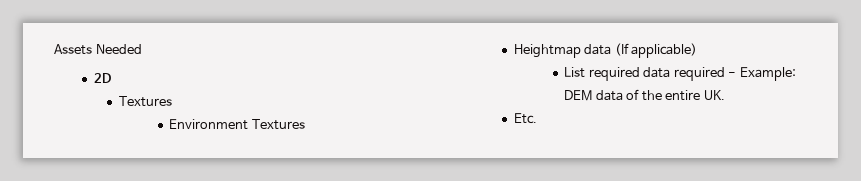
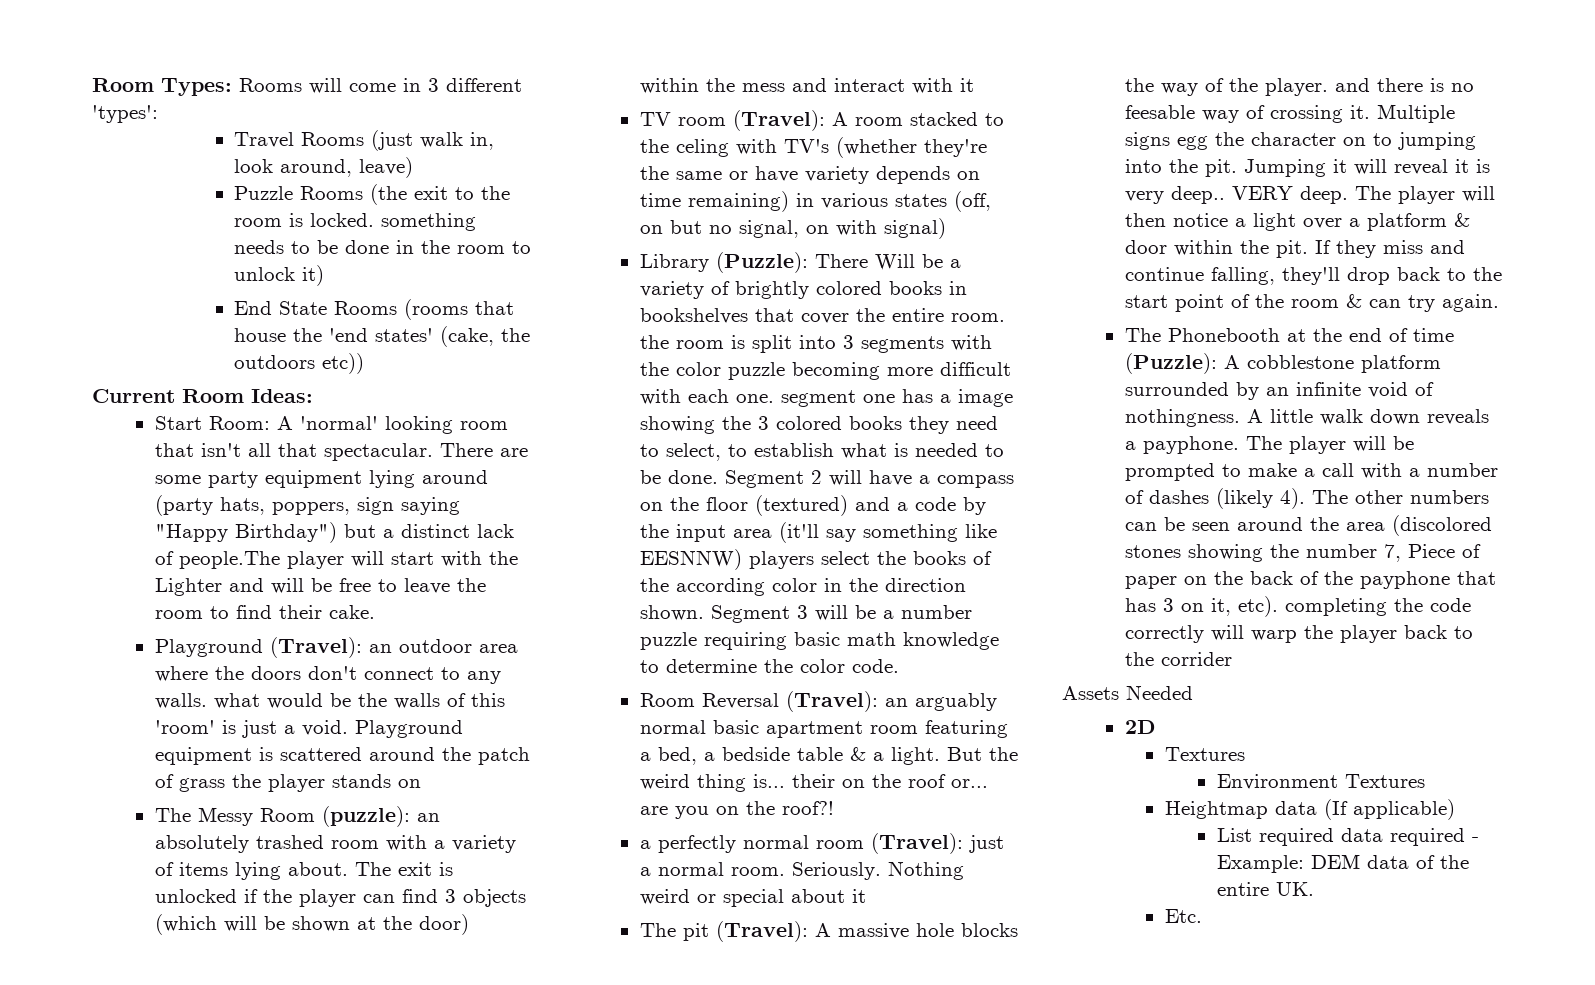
+ Room Types: Rooms will come in 3 different 'types':
+ Travel Rooms (just walk in, look around, leave)
+ Puzzle Rooms (the exit to the room is locked. something needs to be done in the room to unlock it)
+ End State Rooms (rooms that house the 'end states' (cake, the outdoors etc))
+ Current Room Ideas:
+ Start Room: A 'normal' looking room that isn't all that spectacular. There are some party equipment lying around (party hats, poppers, sign saying "Happy Birthday") but a distinct lack of people.The player will start with the Lighter and will be free to leave the room to find their cake.
+ Playground (Travel): an outdoor area where the doors don't connect to any walls. what would be the walls of this 'room' is just a void. Playground equipment is scattered around the patch of grass the player stands on
+ The Messy Room (puzzle): an absolutely trashed room with a variety of items lying about. The exit is unlocked if the player can find 3 objects (which will be shown at the door) within the mess and interact with it
+ TV room (Travel): A room stacked to the celing with TV's (whether they're the same or have variety depends on time remaining) in various states (off, on but no signal, on with signal)
+ Library (Puzzle): There Will be a variety of brightly colored books in bookshelves that cover the entire room. the room is split into 3 segments with the color puzzle becoming more difficult with each one. segment one has a image showing the 3 colored books they need to select, to establish what is needed to be done. Segment 2 will have a compass on the floor (textured) and a code by the input area (it'll say something like EESNNW) players select the books of the according color in the direction shown. Segment 3 will be a number puzzle requiring basic math knowledge to determine the color code.
+ Room Reversal (Travel): an arguably normal basic apartment room featuring a bed, a bedside table & a light. But the weird thing is... their on the roof or... are you on the roof?!
+ a perfectly normal room (Travel): just a normal room. Seriously. Nothing weird or special about it
+ The pit (Travel): A massive hole blocks the way of the player. and there is no feesable way of crossing it. Multiple signs egg the character on to jumping into the pit. Jumping it will reveal it is very deep.. VERY deep. The player will then notice a light over a platform & door within the pit. If they miss and continue falling, they'll drop back to the start point of the room & can try again.
+ The Phonebooth at the end of time (Puzzle): A cobblestone platform surrounded by an infinite void of nothingness. A little walk down reveals a payphone. The player will be prompted to make a call with a number of dashes (likely 4). The other numbers can be seen around the area (discolored stones showing the number 7, Piece of paper on the back of the payphone that has 3 on it, etc). completing the code correctly will warp the player back to the corrider

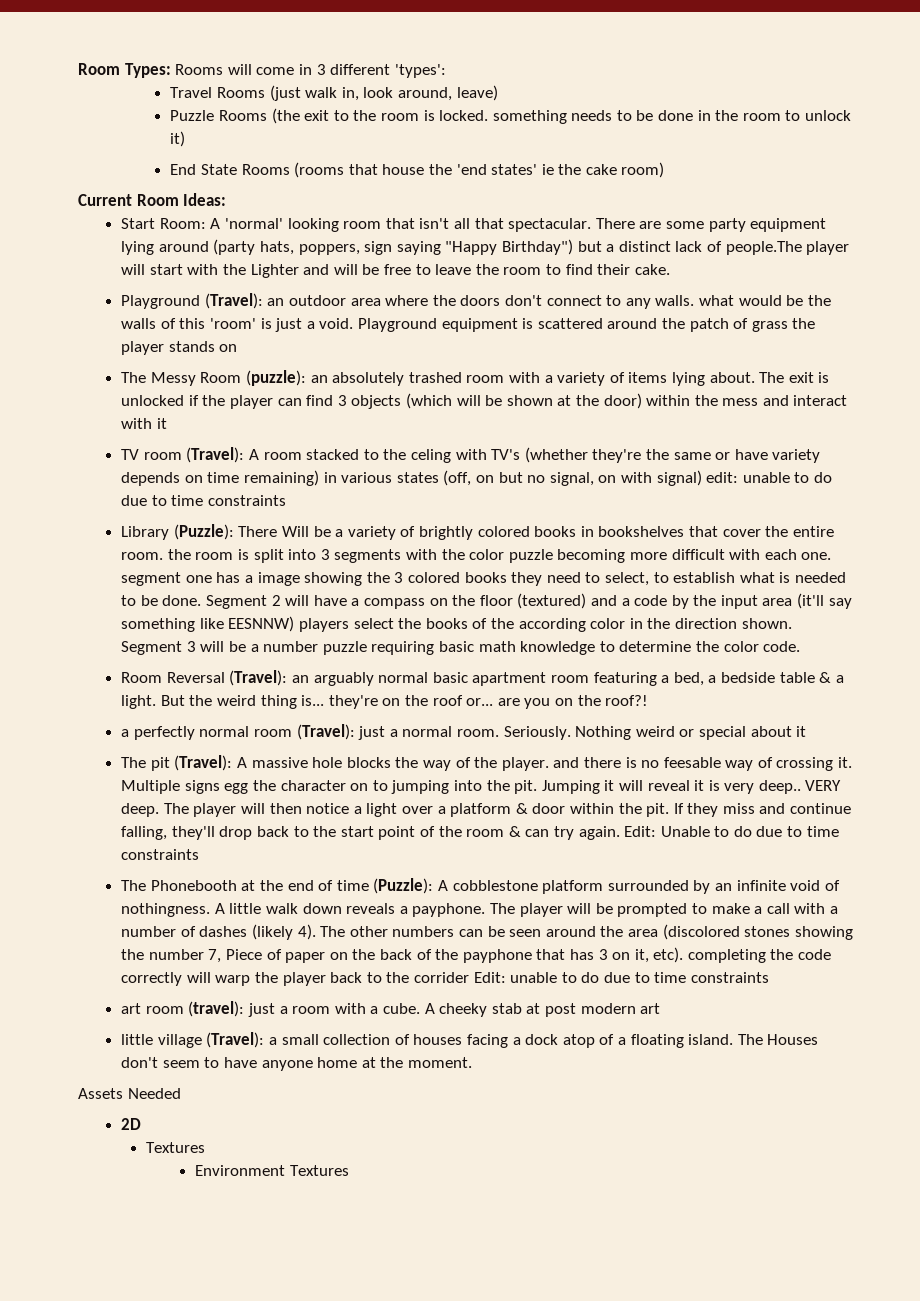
- End State Rooms (rooms that house the 'end states' (cake, the outdoors etc))
+ End State Rooms (rooms that house the 'end states' ie the cake room)
- TV room (Travel): A room stacked to the celing with TV's (whether they're the same or have variety depends on time remaining) in various states (off, on but no signal, on with signal)
+ TV room (Travel): A room stacked to the celing with TV's (whether they're the same or have variety depends on time remaining) in various states (off, on but no signal, on with signal) edit: unable to do due to time constraints
- But the weird thing is... their on the roof or... are you on the roof?!
+ But the weird thing is... they're on the roof or... are you on the roof?!
+ Edit: Unable to do due to time constraints
- The other numbers can be seen around the area (discolored stones showing the number 7, Piece of paper on the back of the payphone that has 3 on it, etc). completing the code correctly will warp the player back to the corrider
+ The other numbers can be seen around the area (discolored stones showing the number 7, Piece of paper on the back of the payphone that has 3 on it, etc). completing the code correctly will warp the player back to the corrider Edit: unable to do due to time constraints
+ art room (travel): just a room with a cube. A cheeky stab at post modern art
+ little village (Travel): a small collection of houses facing a dock atop of a floating island. The Houses don't seem to have anyone home at the moment.
- Heightmap data (If applicable)
- List required data required - Example: DEM data of the entire UK.
- Etc.

